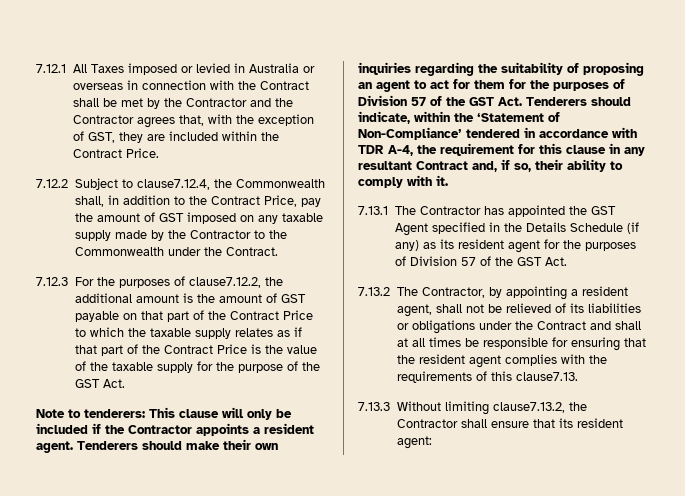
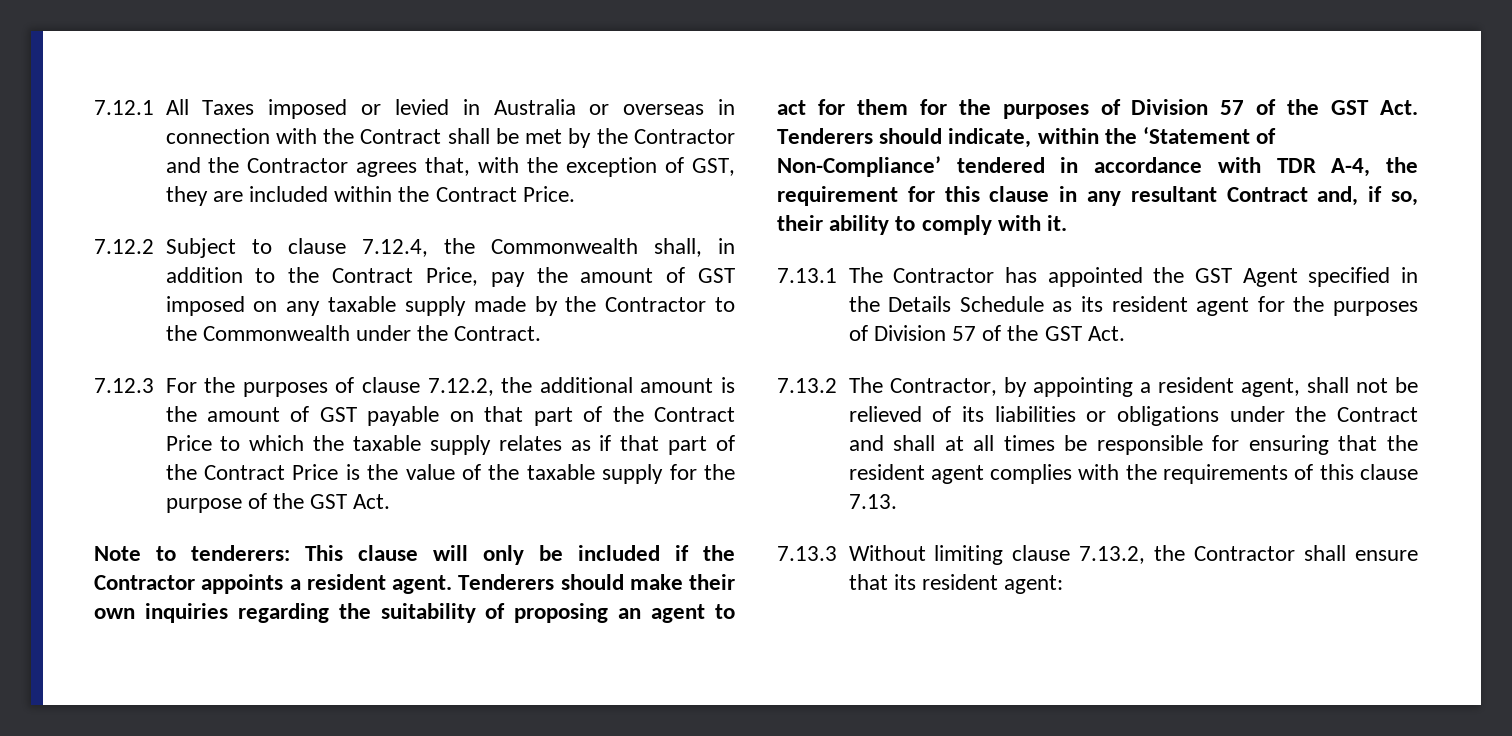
- 7.12.2 Subject to clause7.12.4, the Commonwealth shall, in addition to the Contract Price, pay the amount of GST imposed on any taxable supply made by the Contractor to the Commonwealth under the Contract.
+ 7.12.2 Subject to clause 7.12.4, the Commonwealth shall, in addition to the Contract Price, pay the amount of GST imposed on any taxable supply made by the Contractor to the Commonwealth under the Contract.
- 7.12.3 For the purposes of clause7.12.2, the additional amount is the amount of GST payable on that part of the Contract Price to which the taxable supply relates as if that part of the Contract Price is the value of the taxable supply for the purpose of the GST Act.
+ 7.12.3 For the purposes of clause 7.12.2, the additional amount is the amount of GST payable on that part of the Contract Price to which the taxable supply relates as if that part of the Contract Price is the value of the taxable supply for the purpose of the GST Act.
- 7.13.1 The Contractor has appointed the GST Agent specified in the Details Schedule (if any) as its resident agent for the purposes of Division 57 of the GST Act.
+ 7.13.1 The Contractor has appointed the GST Agent specified in the Details Schedule as its resident agent for the purposes of Division 57 of the GST Act.
- 7.13.2 The Contractor, by appointing a resident agent, shall not be relieved of its liabilities or obligations under the Contract and shall at all times be responsible for ensuring that the resident agent complies with the requirements of this clause7.13.
+ 7.13.2 The Contractor, by appointing a resident agent, shall not be relieved of its liabilities or obligations under the Contract and shall at all times be responsible for ensuring that the resident agent complies with the requirements of this clause 7.13.
- 7.13.3 Without limiting clause7.13.2, the Contractor shall ensure that its resident agent:
+ 7.13.3 Without limiting clause 7.13.2, the Contractor shall ensure that its resident agent:

